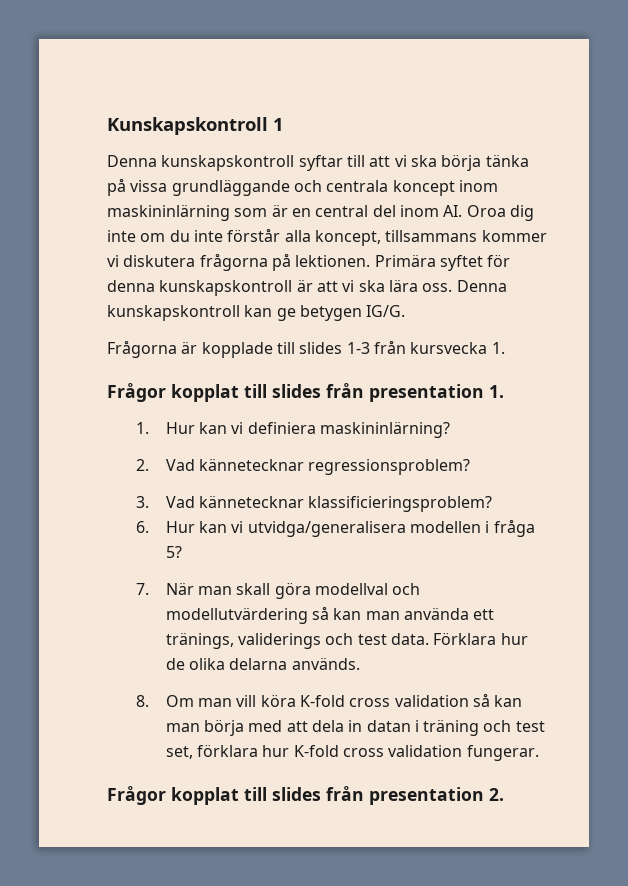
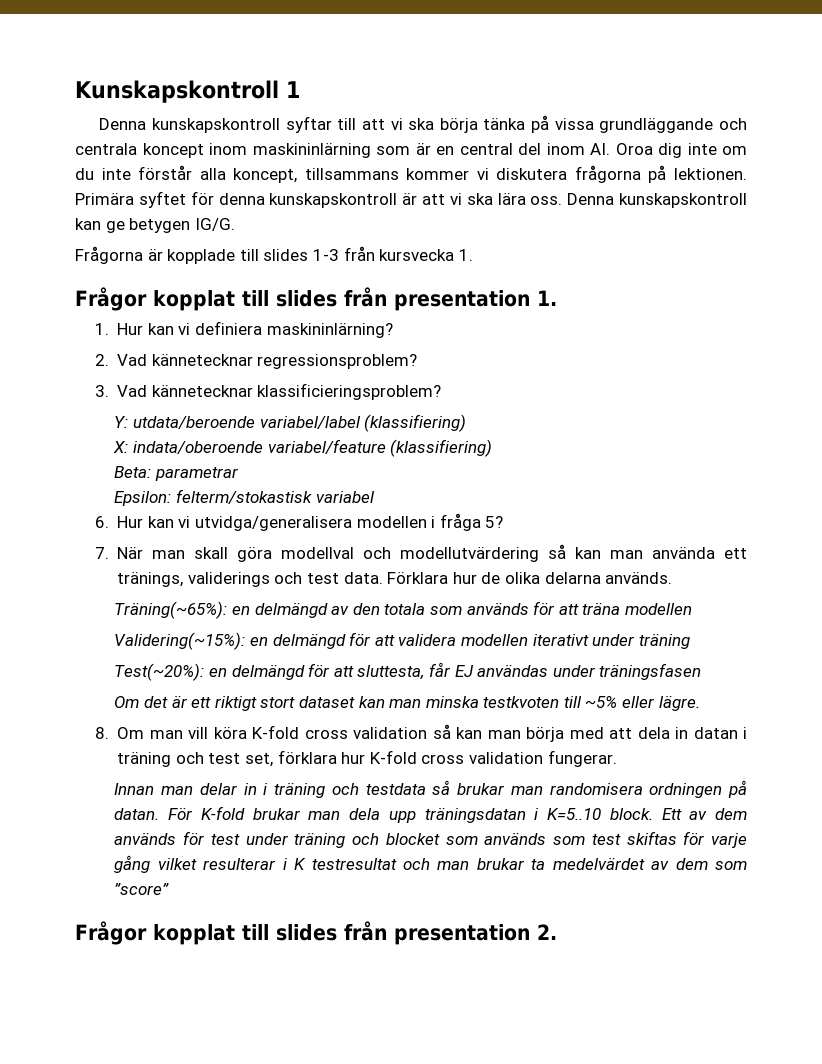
+ Y: utdata/beroende variabel/label (klassifiering)
+ X: indata/oberoende variabel/feature (klassifiering)
+ Beta: parametrar
+ Epsilon: felterm/stokastisk variabel
+ Träning(~65%): en delmängd av den totala som används för att träna modellen
+ Validering(~15%): en delmängd för att validera modellen iterativt under träning
+ Test(~20%): en delmängd för att sluttesta, får EJ användas under träningsfasen
+ Om det är ett riktigt stort dataset kan man minska testkvoten till ~5% eller lägre.
+ Innan man delar in i träning och testdata så brukar man randomisera ordningen på datan. För K-fold brukar man dela upp träningsdatan i K=5..10 block. Ett av dem används för test under träning och blocket som används som test skiftas för varje gång vilket resulterar i K testresultat och man brukar ta medelvärdet av dem som ”score”

